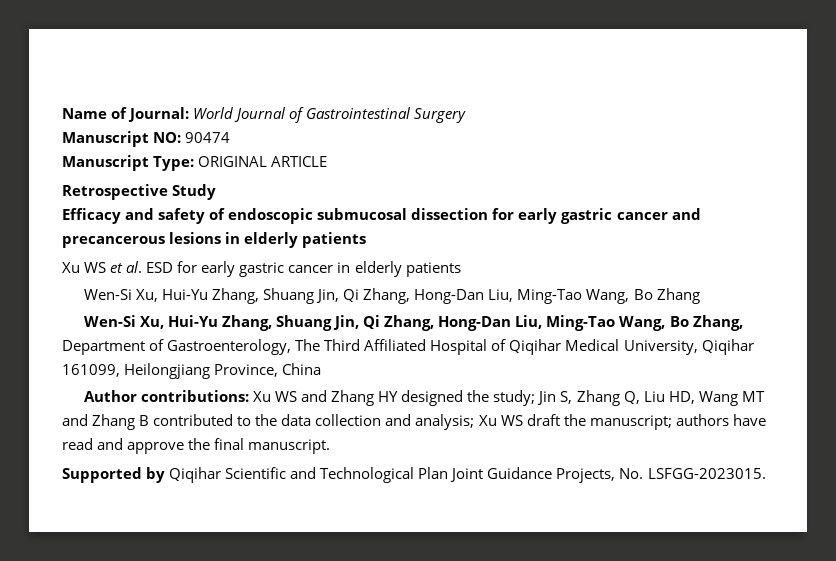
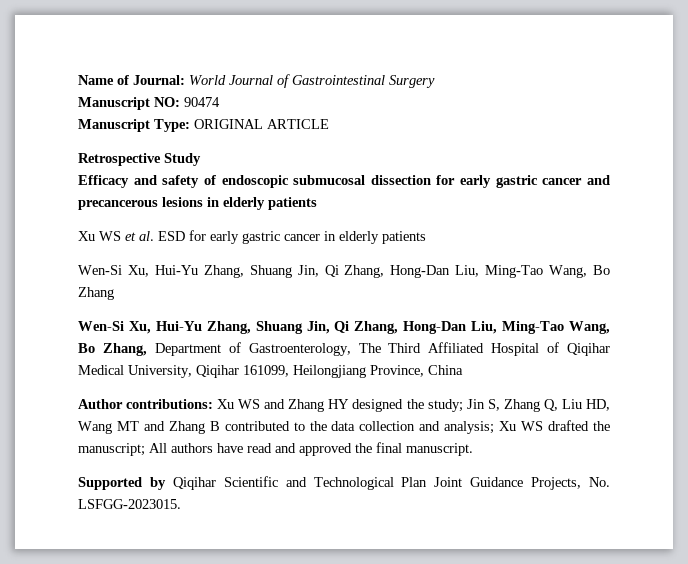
- Author contributions: Xu WS and Zhang HY designed the study; Jin S, Zhang Q, Liu HD, Wang MT and Zhang B contributed to the data collection and analysis; Xu WS draft the manuscript; authors have read and approve the final manuscript.
+ Author contributions: Xu WS and Zhang HY designed the study; Jin S, Zhang Q, Liu HD, Wang MT and Zhang B contributed to the data collection and analysis; Xu WS drafted the manuscript; All authors have read and approved the final manuscript.

